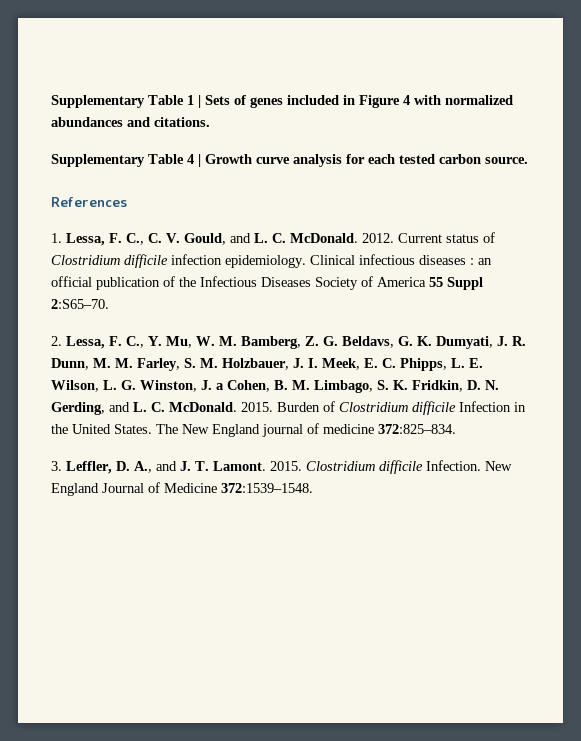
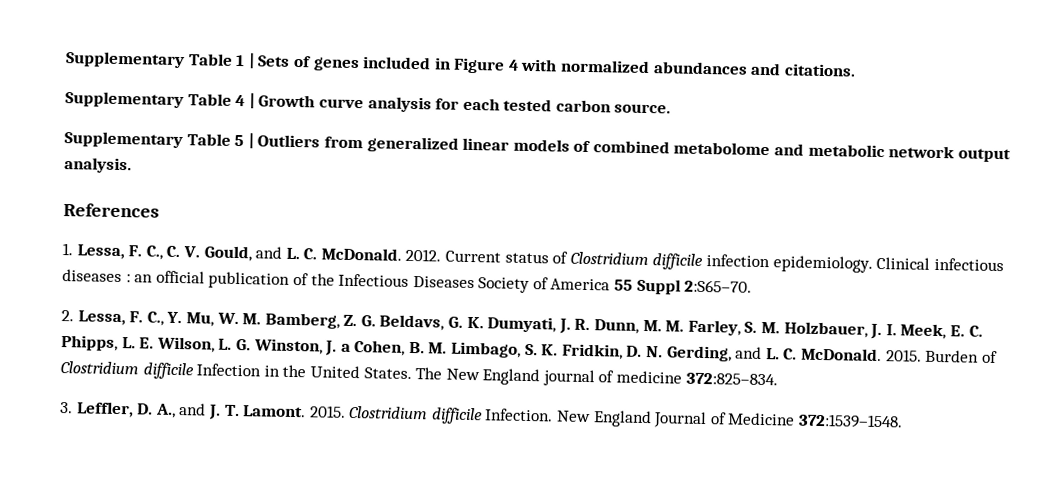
+ Supplementary Table 5 | Outliers from generalized linear models of combined metabolome and metabolic network output analysis.

